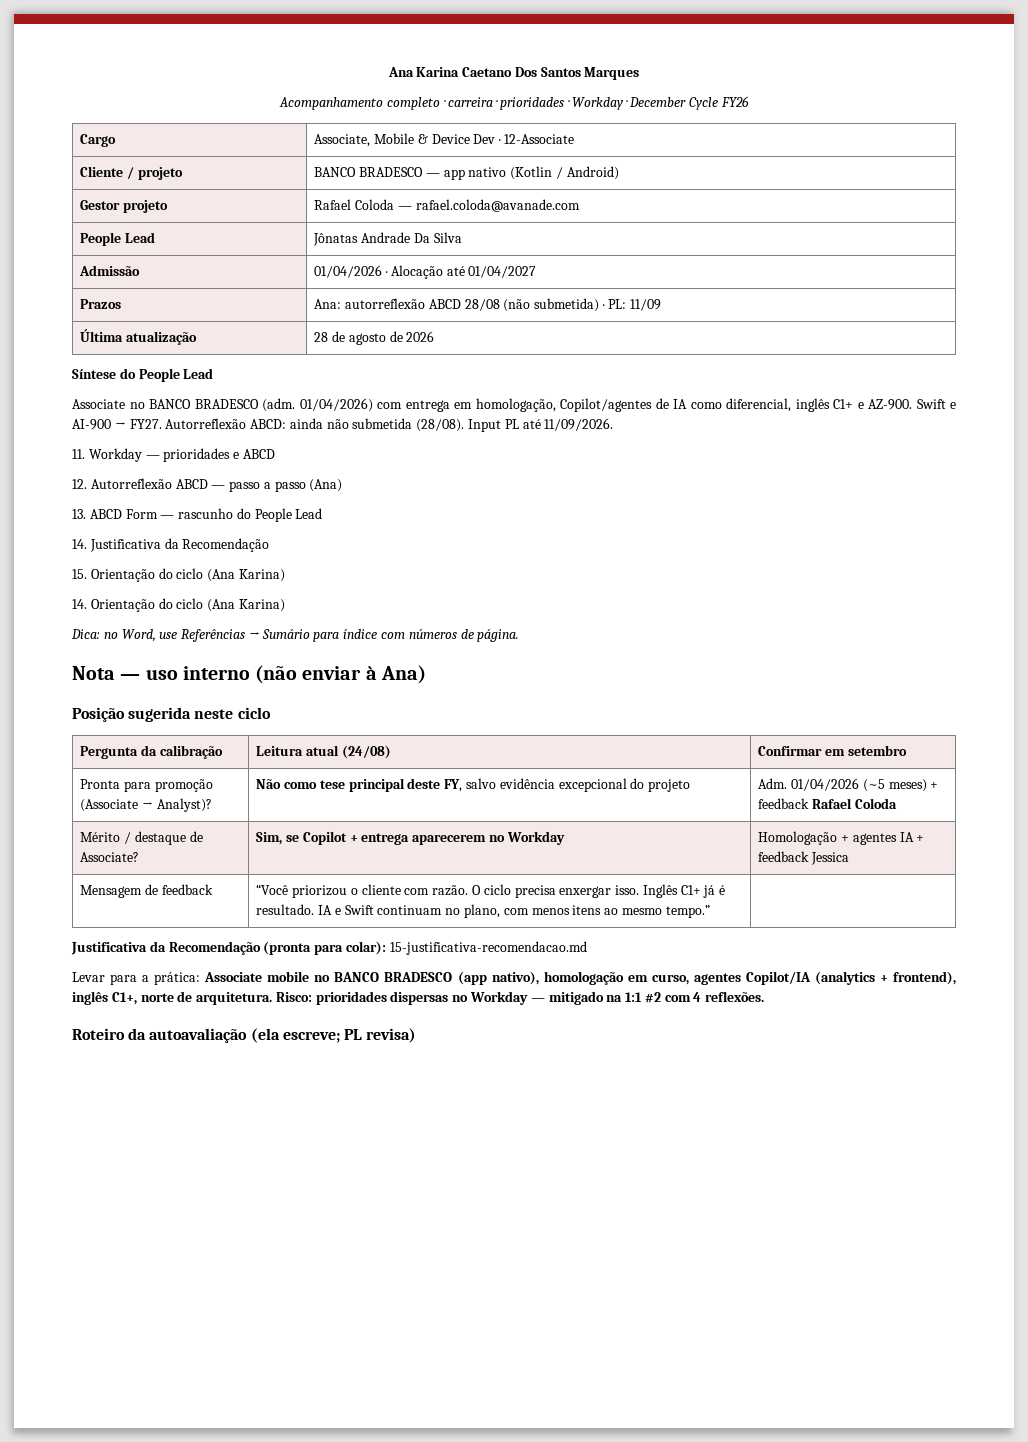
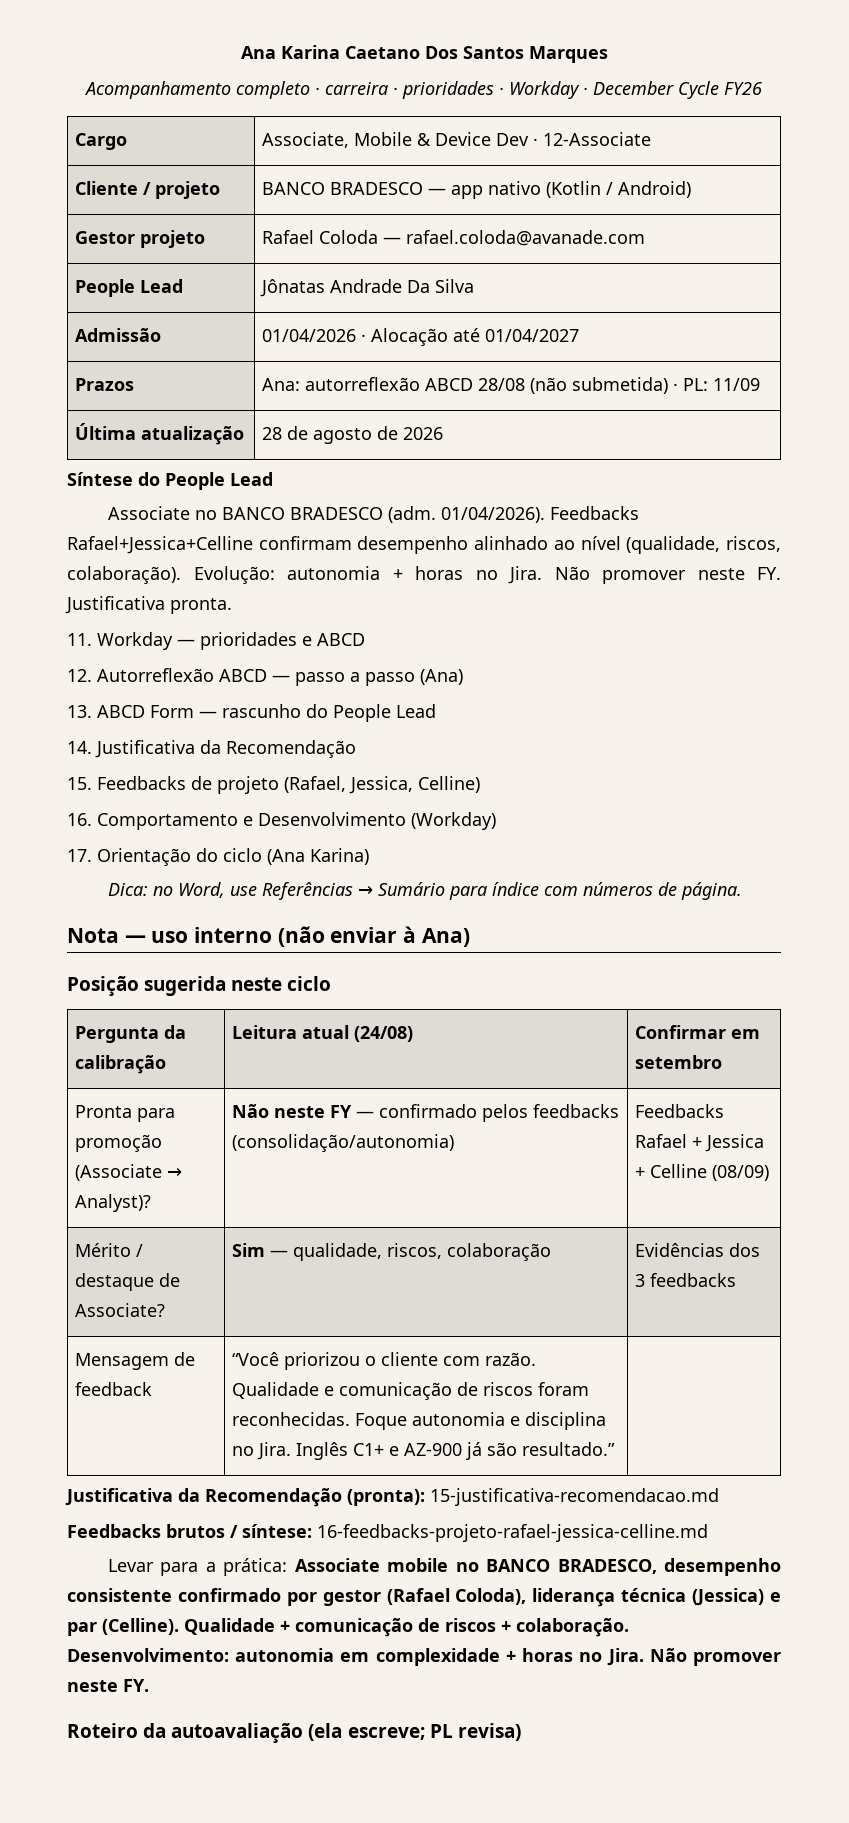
- 01/04/2026) com entrega em homologação, Copilot/agentes de IA como diferencial, inglês C1+ e AZ-900. Swift e AI-900 → FY27. Autorreflexão ABCD: ainda não submetida (28/08). Input PL até 11/09/2026.
+ 01/04/2026). Feedbacks Rafael+Jessica+Celline confirmam desempenho alinhado ao nível (qualidade, riscos, colaboração). Evolução: autonomia + horas no Jira. Não promover neste FY. Justificativa pronta.
- 15. Orientação do ciclo (Ana Karina)
- 14. Orientação do ciclo (Ana Karina)
+ 15. Feedbacks de projeto (Rafael, Jessica, Celline)
+ 16. Comportamento e Desenvolvimento (Workday)
+ 17. Orientação do ciclo (Ana Karina)
- Pronta para promoção (Associate → Analyst)? | Não como tese principal deste FY, salvo evidência excepcional do projeto | Adm. 01/04/2026 (~5 meses) + feedback Rafael Coloda
+ Pronta para promoção (Associate → Analyst)? | Não neste FY — confirmado pelos feedbacks (consolidação/autonomia) | Feedbacks Rafael + Jessica + Celline (08/09)
- Mérito / destaque de Associate? | Sim, se Copilot + entrega aparecerem no Workday | Homologação + agentes IA + feedback Jessica
+ Mérito / destaque de Associate? | Sim — qualidade, riscos, colaboração | Evidências dos 3 feedbacks
- Mensagem de feedback | “Você priorizou o cliente com razão. O ciclo precisa enxergar isso. Inglês C1+ já é resultado. IA e Swift continuam no plano, com menos itens ao mesmo tempo.” |
- Justificativa da Recomendação (pronta para colar): 15-justificativa-recomendacao.md
+ Mensagem de feedback | “Você priorizou o cliente com razão. Qualidade e comunicação de riscos foram reconhecidas. Foque autonomia e disciplina no Jira. Inglês C1+ e AZ-900 já são resultado.” |
+ Justificativa da Recomendação (pronta): 15-justificativa-recomendacao.md
+ Feedbacks brutos / síntese: 16-feedbacks-projeto-rafael-jessica-celline.md
- Levar para a prática: Associate mobile no BANCO BRADESCO (app nativo), homologação em curso, agentes Copilot/IA (analytics + frontend), inglês C1+, norte de arquitetura. Risco: prioridades dispersas no Workday — mitigado na 1:1 #2 com 4 reflexões.
+ Levar para a prática: Associate mobile no BANCO BRADESCO, desempenho consistente confirmado por gestor (Rafael Coloda), liderança técnica (Jessica) e par (Celline). Qualidade + comunicação de riscos + colaboração. Desenvolvimento: autonomia em complexidade + horas no Jira. Não promover neste FY.

